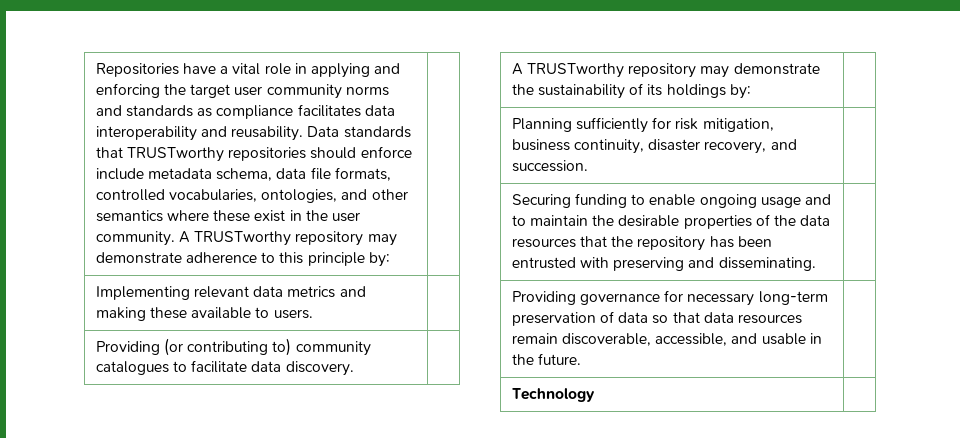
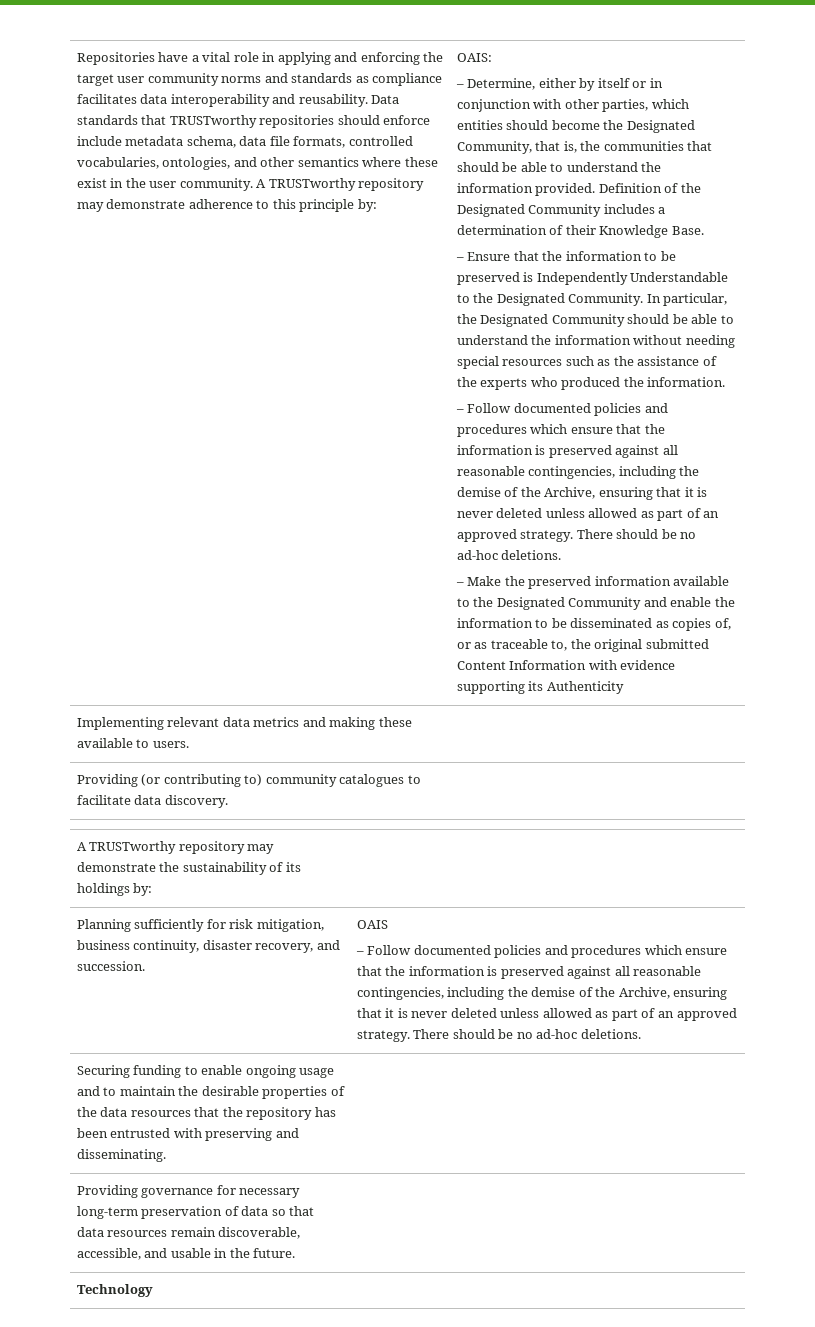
+ OAIS:
+ – Determine, either by itself or in conjunction with other parties, which entities should become the Designated Community, that is, the communities that should be able to understand the information provided. Definition of the Designated Community includes a determination of their Knowledge Base.
+ – Ensure that the information to be preserved is Independently Understandable to the Designated Community. In particular, the Designated Community should be able to understand the information without needing special resources such as the assistance of the experts who produced the information.
+ – Follow documented policies and procedures which ensure that the information is preserved against all reasonable contingencies, including the demise of the Archive, ensuring that it is never deleted unless allowed as part of an approved strategy. There should be no ad-hoc deletions.
+ – Make the preserved information available to the Designated Community and enable the information to be disseminated as copies of, or as traceable to, the original submitted Content Information with evidence supporting its Authenticity
+ OAIS
+ – Follow documented policies and procedures which ensure that the information is preserved against all reasonable contingencies, including the demise of the Archive, ensuring that it is never deleted unless allowed as part of an approved strategy. There should be no ad-hoc deletions.

